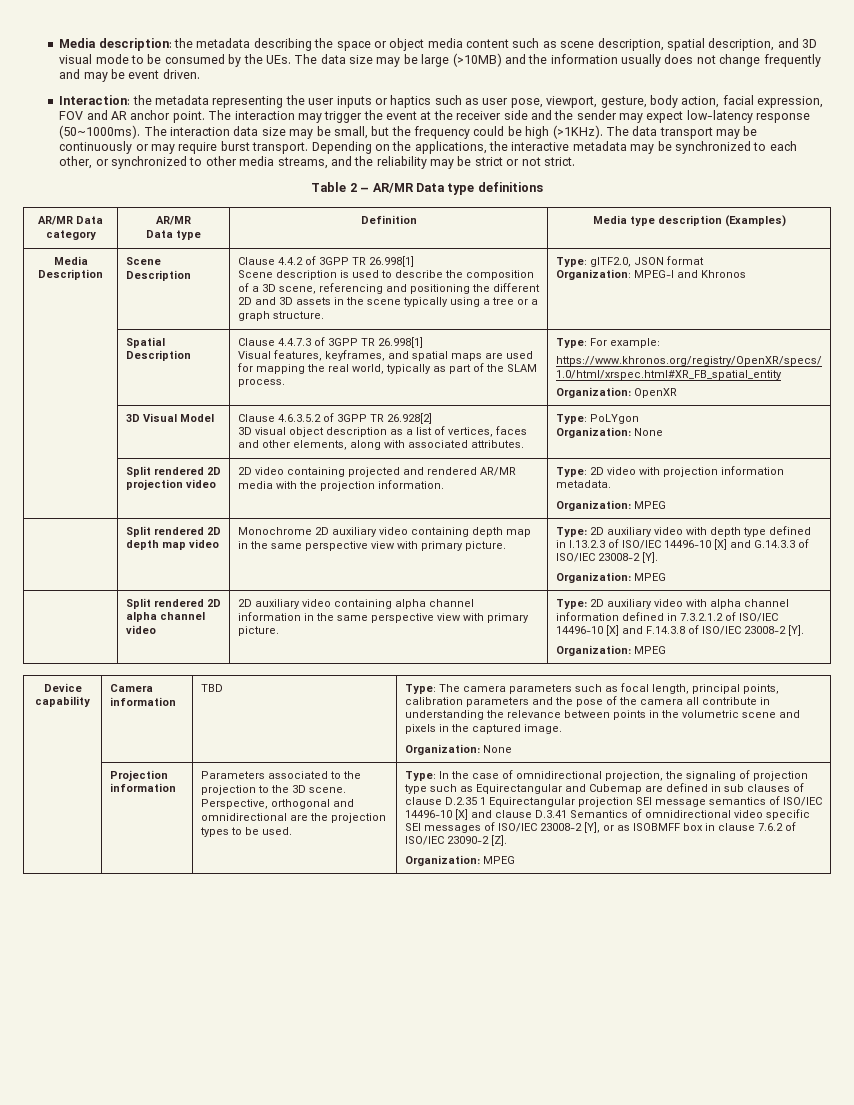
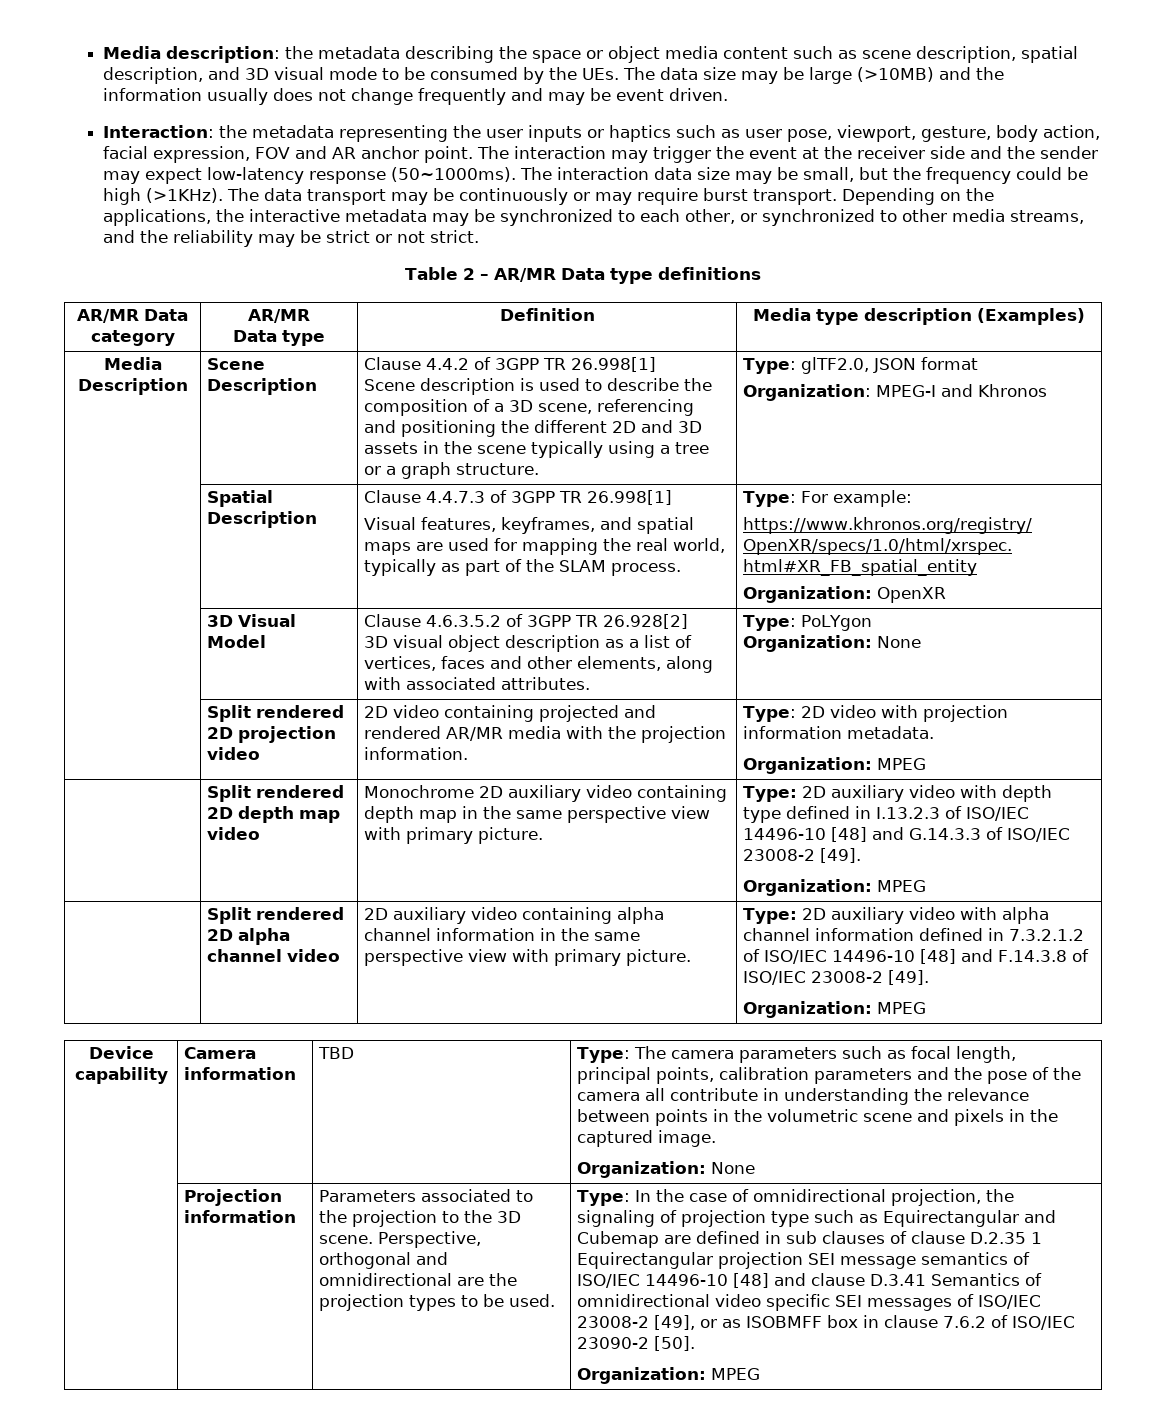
- Type: 2D auxiliary video with depth type defined in I.13.2.3 of ISO/IEC 14496-10 [X] and G.14.3.3 of ISO/IEC 23008-2 [Y].
+ Type: 2D auxiliary video with depth type defined in I.13.2.3 of ISO/IEC 14496-10 [48] and G.14.3.3 of ISO/IEC 23008-2 [49].
- Type: 2D auxiliary video with alpha channel information defined in 7.3.2.1.2 of ISO/IEC 14496-10 [X] and F.14.3.8 of ISO/IEC 23008-2 [Y].
+ Type: 2D auxiliary video with alpha channel information defined in 7.3.2.1.2 of ISO/IEC 14496-10 [48] and F.14.3.8 of ISO/IEC 23008-2 [49].
- Type: In the case of omnidirectional projection, the signaling of projection type such as Equirectangular and Cubemap are defined in sub clauses of clause D.2.35 1 Equirectangular projection SEI message semantics of ISO/IEC 14496-10 [X] and clause D.3.41 Semantics of omnidirectional video specific SEI messages of ISO/IEC 23008-2 [Y], or as ISOBMFF box in clause 7.6.2 of ISO/IEC 23090-2 [Z].
+ Type: In the case of omnidirectional projection, the signaling of projection type such as Equirectangular and Cubemap are defined in sub clauses of clause D.2.35 1 Equirectangular projection SEI message semantics of ISO/IEC 14496-10 [48] and clause D.3.41 Semantics of omnidirectional video specific SEI messages of ISO/IEC 23008-2 [49], or as ISOBMFF box in clause 7.6.2 of ISO/IEC 23090-2 [50].

